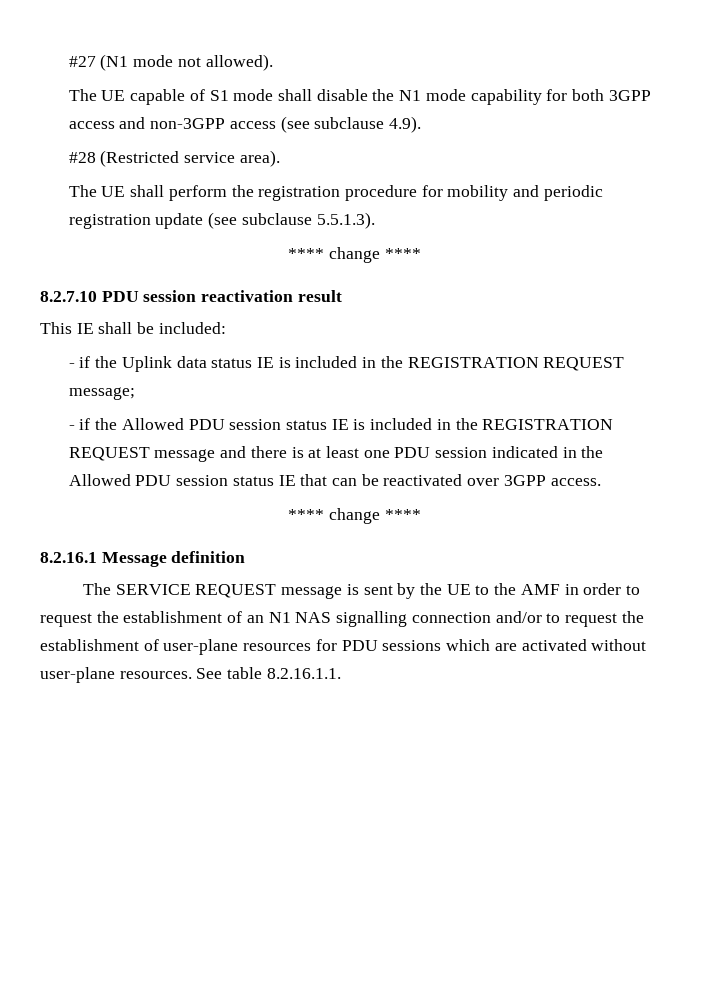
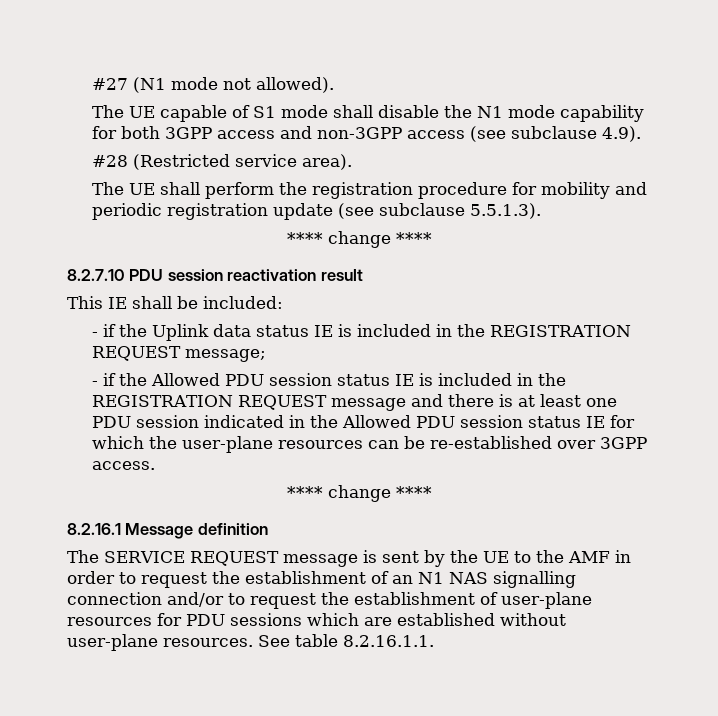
- - if the Allowed PDU session status IE is included in the REGISTRATION REQUEST message and there is at least one PDU session indicated in the Allowed PDU session status IE that can be reactivated over 3GPP access.
+ - if the Allowed PDU session status IE is included in the REGISTRATION REQUEST message and there is at least one PDU session indicated in the Allowed PDU session status IE for which the user-plane resources can be re-established over 3GPP access.
- The SERVICE REQUEST message is sent by the UE to the AMF in order to request the establishment of an N1 NAS signalling connection and/or to request the establishment of user-plane resources for PDU sessions which are activated without user-plane resources.
+ The SERVICE REQUEST message is sent by the UE to the AMF in order to request the establishment of an N1 NAS signalling connection and/or to request the establishment of user-plane resources for PDU sessions which are established without user-plane resources.

